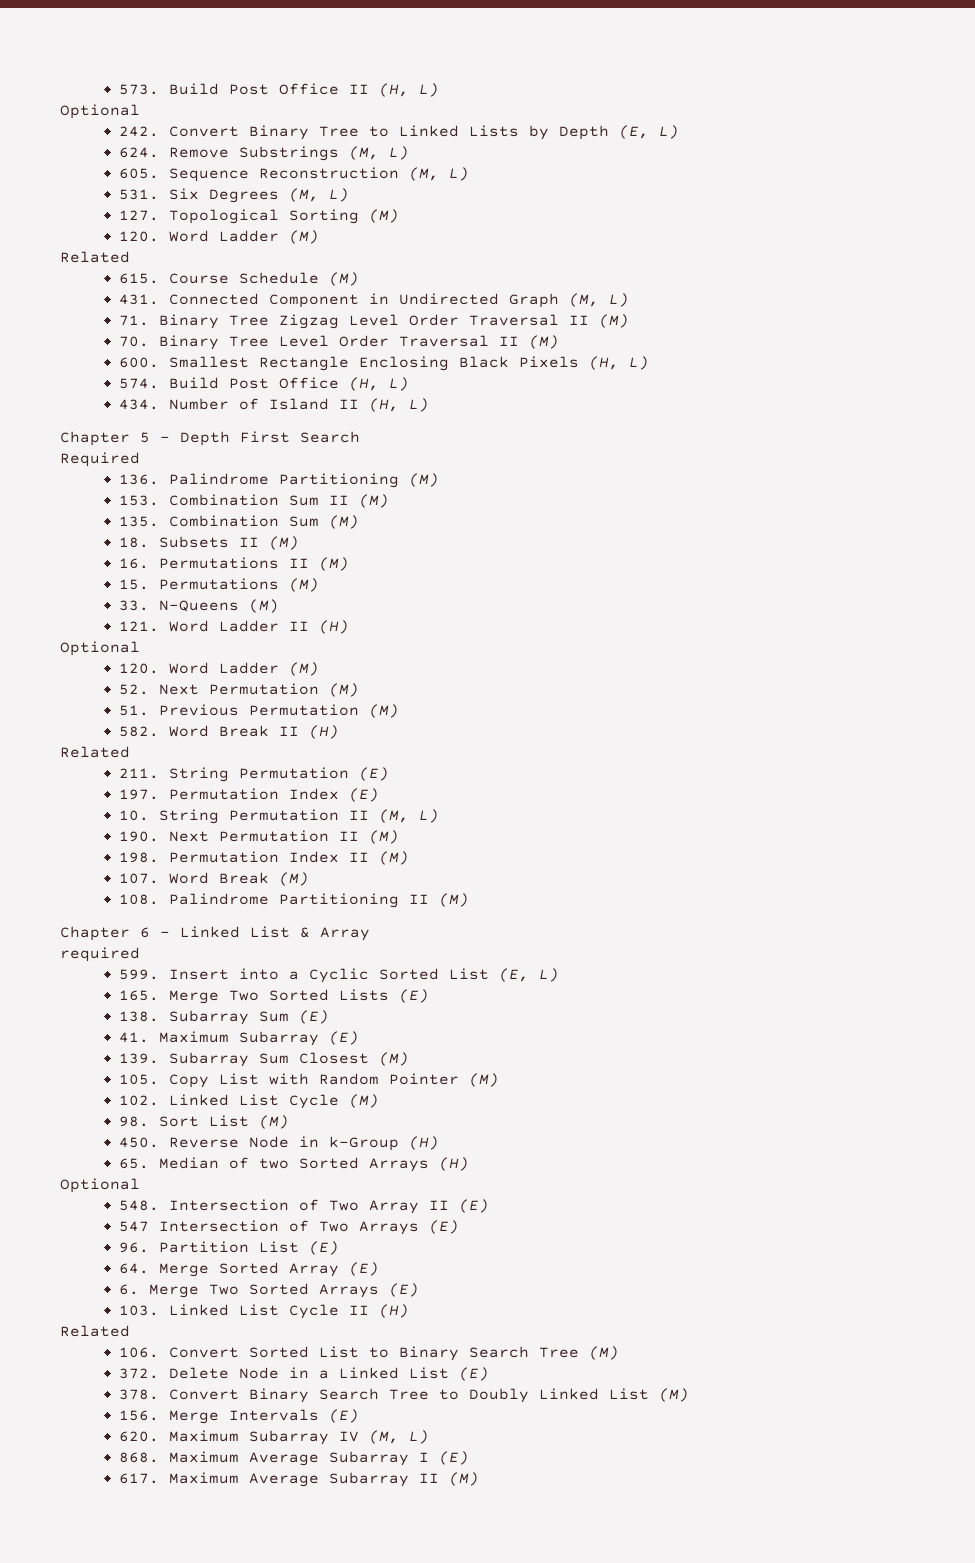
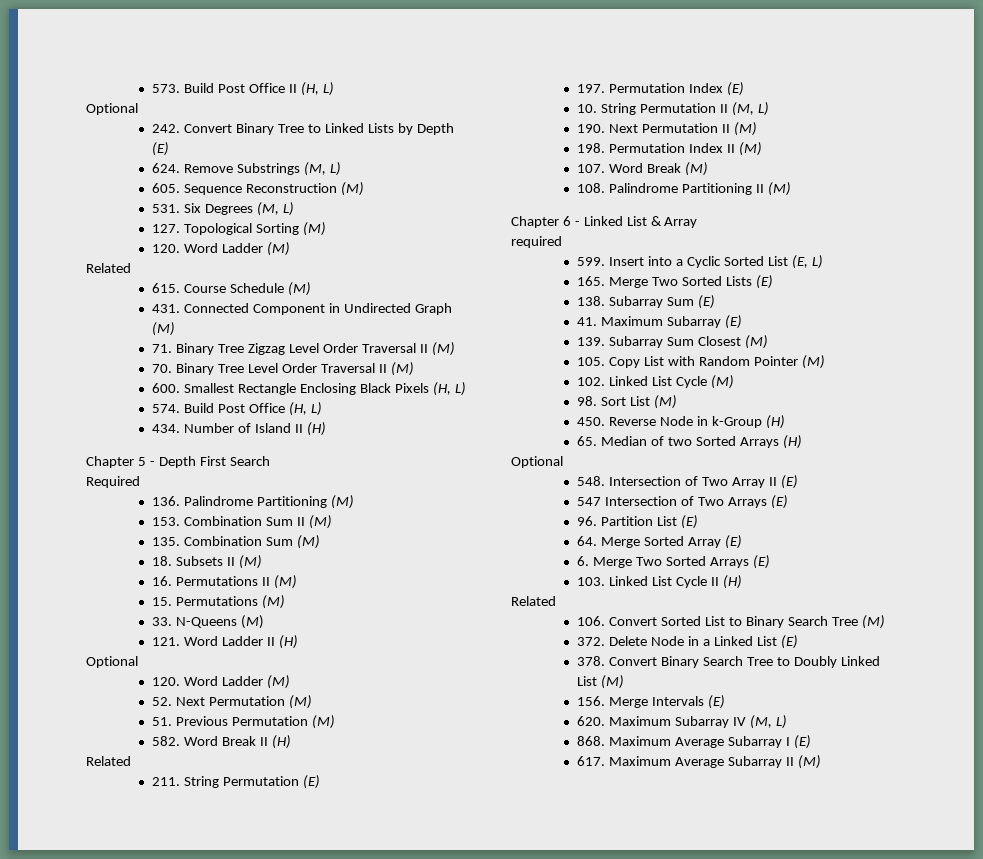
- 242. Convert Binary Tree to Linked Lists by Depth (E, L)
+ 242. Convert Binary Tree to Linked Lists by Depth (E)
- 605. Sequence Reconstruction (M, L)
+ 605. Sequence Reconstruction (M)
- 431. Connected Component in Undirected Graph (M, L)
+ 431. Connected Component in Undirected Graph (M)
- 434. Number of Island II (H, L)
+ 434. Number of Island II (H)

